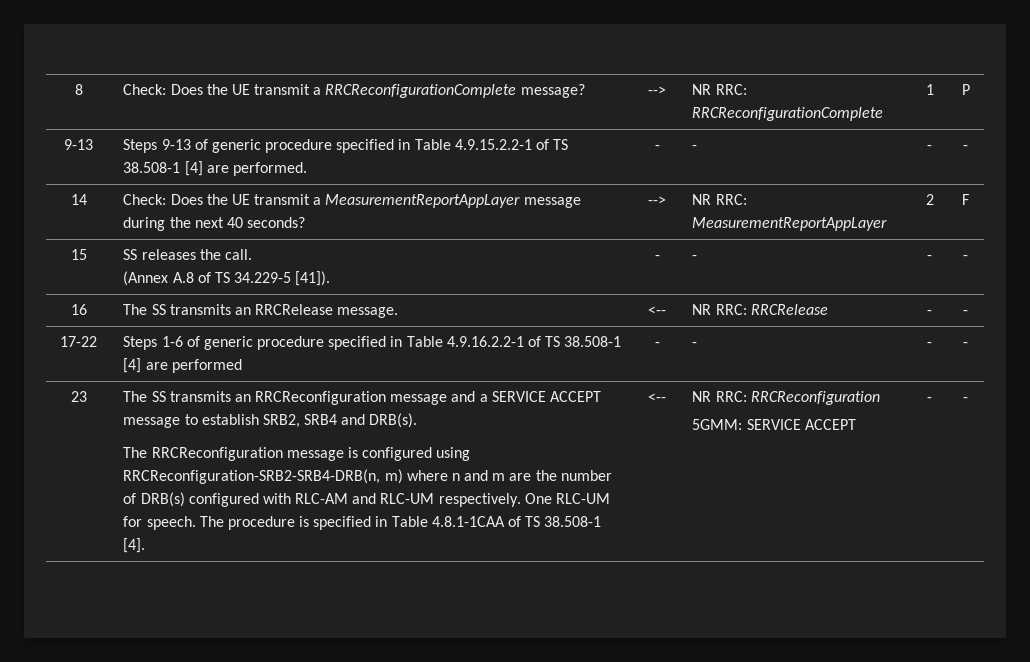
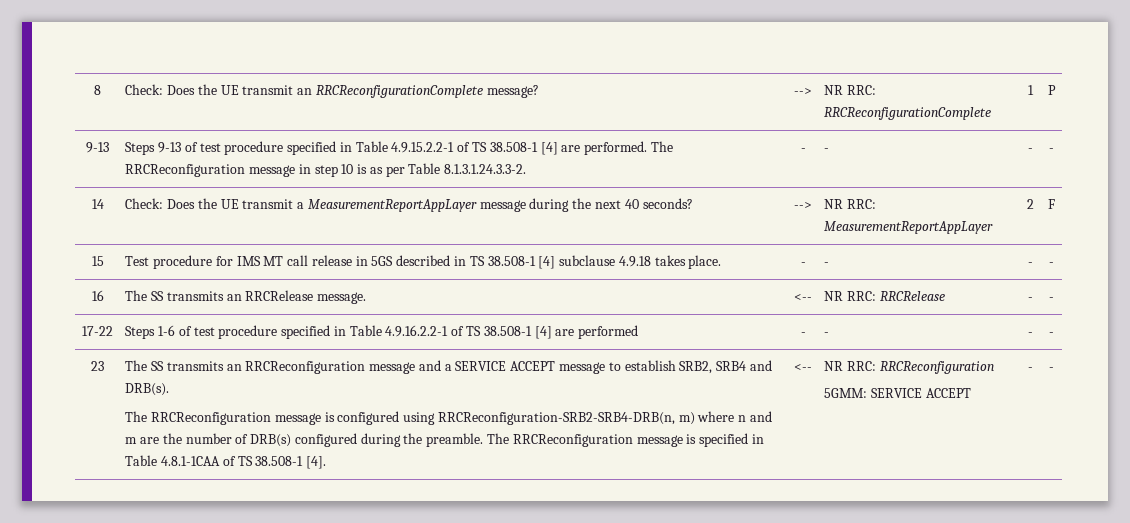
- 8 | Check: Does the UE transmit a RRCReconfigurationComplete message? | --> | NR RRC: RRCReconfigurationComplete | 1 | P
+ 8 | Check: Does the UE transmit an RRCReconfigurationComplete message? | --> | NR RRC: RRCReconfigurationComplete | 1 | P
- 9-13 | Steps 9-13 of generic procedure specified in Table 4.9.15.2.2-1 of TS 38.508-1 [4] are performed. | - | - | - | -
+ 9-13 | Steps 9-13 of test procedure specified in Table 4.9.15.2.2-1 of TS 38.508-1 [4] are performed. The RRCReconfiguration message in step 10 is as per Table 8.1.3.1.24.3.3-2. | - | - | - | -
- 15 | SS releases the call.
- (Annex A.8 of TS 34.229-5 [41]). | - | - | - | -
+ 15 | Test procedure for IMS MT call release in 5GS described in TS 38.508-1 [4] subclause 4.9.18 takes place. | - | - | - | -
- 17-22 | Steps 1-6 of generic procedure specified in Table 4.9.16.2.2-1 of TS 38.508-1 [4] are performed | - | - | - | -
+ 17-22 | Steps 1-6 of test procedure specified in Table 4.9.16.2.2-1 of TS 38.508-1 [4] are performed | - | - | - | -
- The RRCReconfiguration message is configured using RRCReconfiguration-SRB2-SRB4-DRB(n, m) where n and m are the number of DRB(s) configured with RLC-AM and RLC-UM respectively. One RLC-UM for speech. The procedure is specified in Table 4.8.1-1CAA of TS 38.508-1 [4].
+ The RRCReconfiguration message is configured using RRCReconfiguration-SRB2-SRB4-DRB(n, m) where n and m are the number of DRB(s) configured during the preamble. The RRCReconfiguration message is specified in Table 4.8.1-1CAA of TS 38.508-1 [4].

